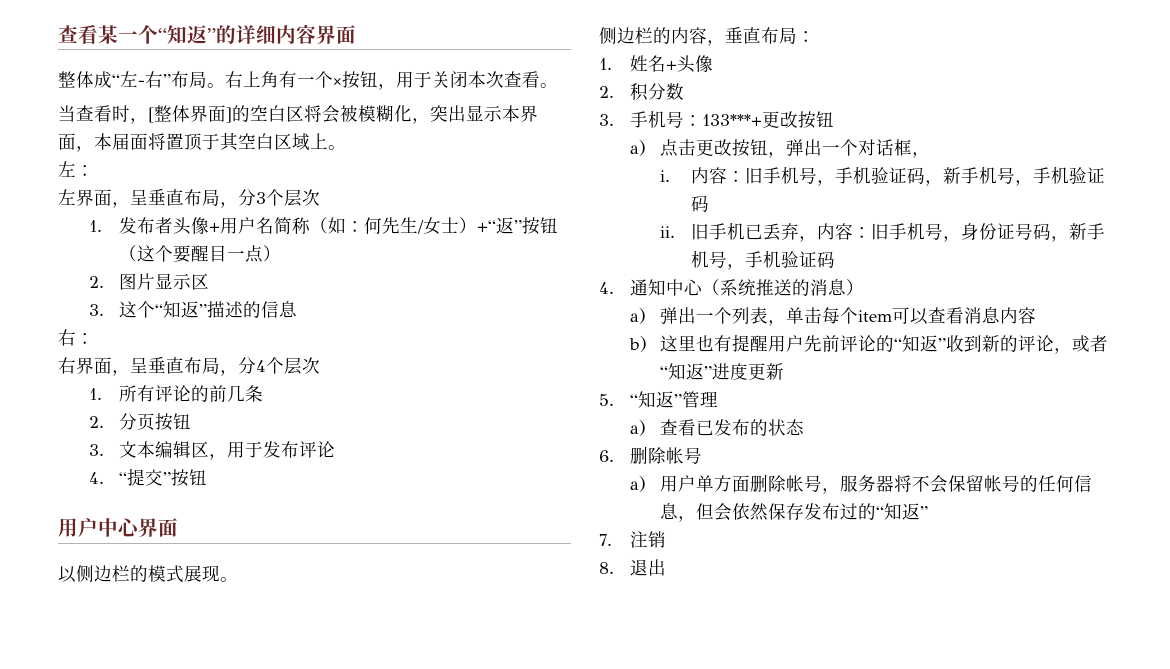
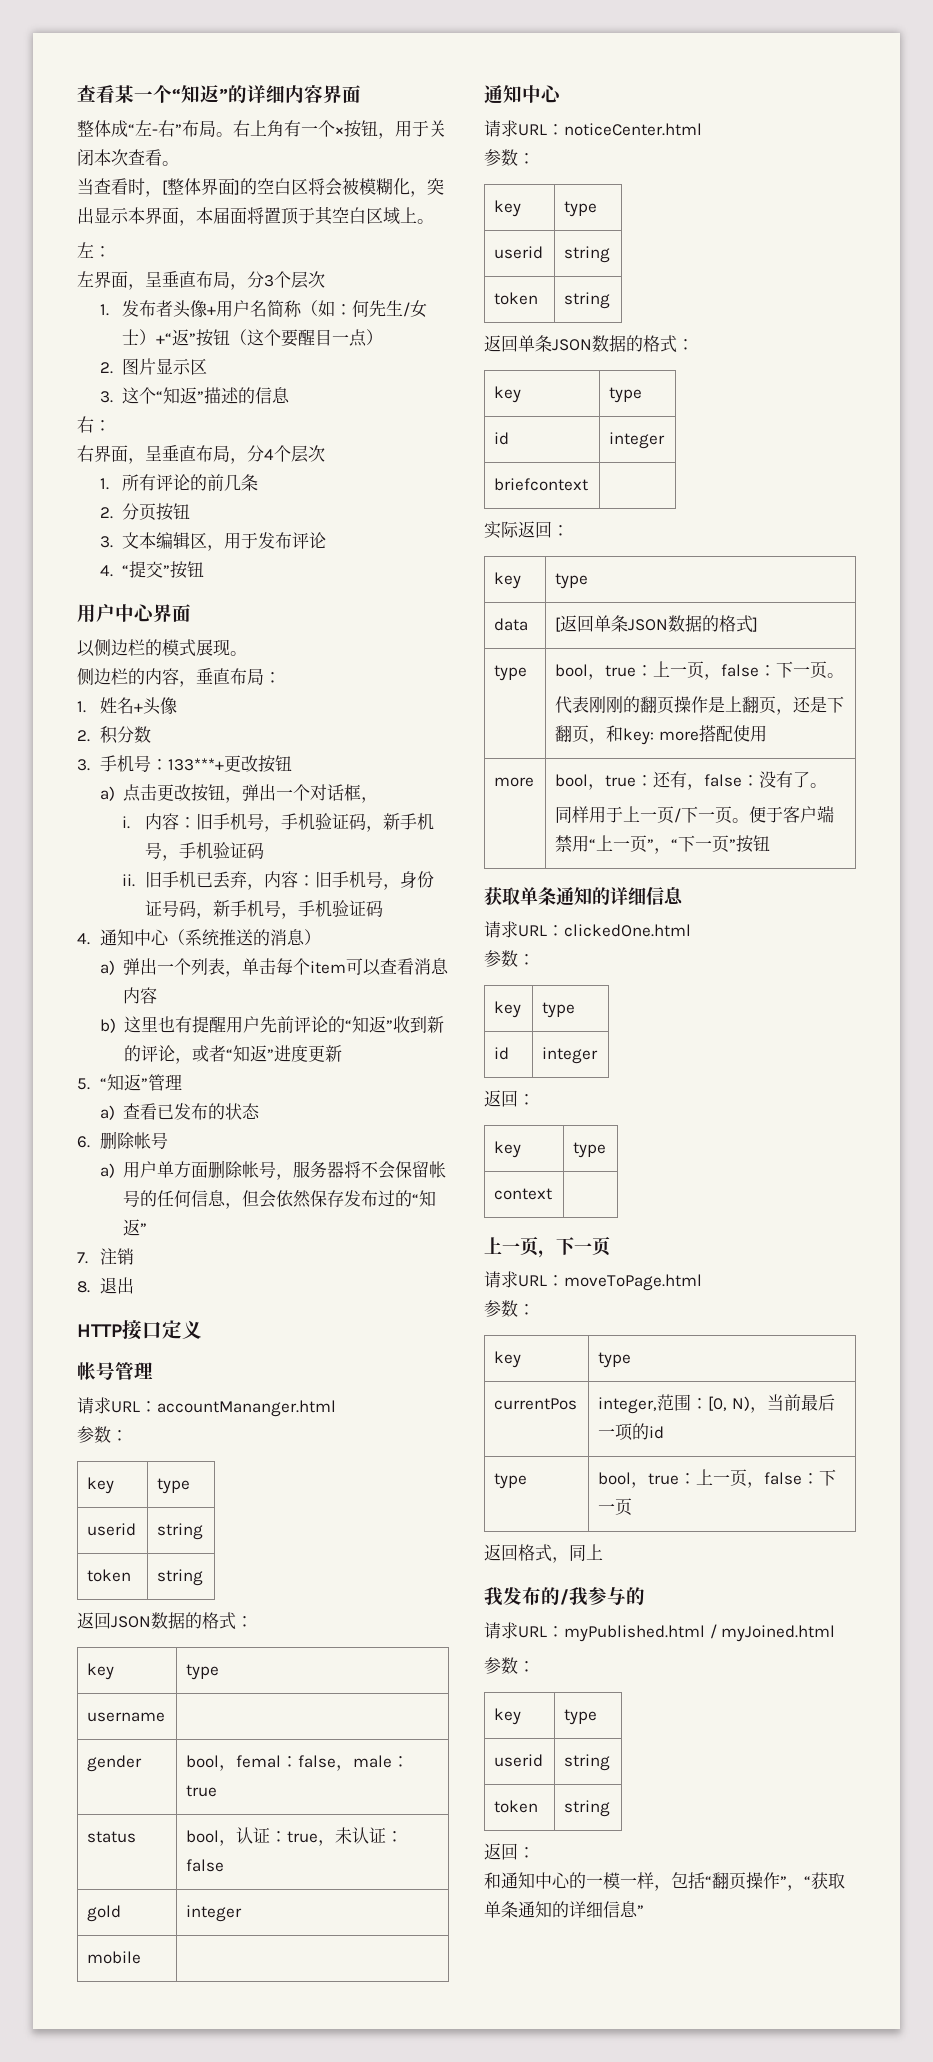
+ HTTP接口定义
+ 帐号管理
+ 请求URL：accountMananger.html
+ 参数：
+ key | type
+ userid | string
+ token | string
+ 返回JSON数据的格式：
+ key | type
+ username |
+ gender | bool，femal：false，male：true
+ status | bool，认证：true，未认证：false
+ gold | integer
+ mobile |
+ 通知中心
+ 请求URL：noticeCenter.html
+ 参数：
+ key | type
+ userid | string
+ token | string
+ 返回单条JSON数据的格式：
+ key | type
+ id | integer
+ briefcontext |
+ 实际返回：
+ key | type
+ data | [返回单条JSON数据的格式]
+ type | bool，true：上一页，false：下一页。
+ 代表刚刚的翻页操作是上翻页，还是下翻页，和key: more搭配使用
+ more | bool，true：还有，false：没有了。
+ 同样用于上一页/下一页。便于客户端禁用“上一页”，“下一页”按钮
+ 获取单条通知的详细信息
+ 请求URL：clickedOne.html
+ 参数：
+ key | type
+ id | integer
+ 返回：
+ key | type
+ context |
+ 上一页，下一页
+ 请求URL：moveToPage.html
+ 参数：
+ key | type
+ currentPos | integer,范围：[0, N)，当前最后一项的id
+ type | bool，true：上一页，false：下一页
+ 返回格式，同上
+ 我发布的/我参与的
+ 请求URL：myPublished.html / myJoined.html
+ 参数：
+ key | type
+ userid | string
+ token | string
+ 返回：
+ 和通知中心的一模一样，包括“翻页操作”，“获取单条通知的详细信息”

